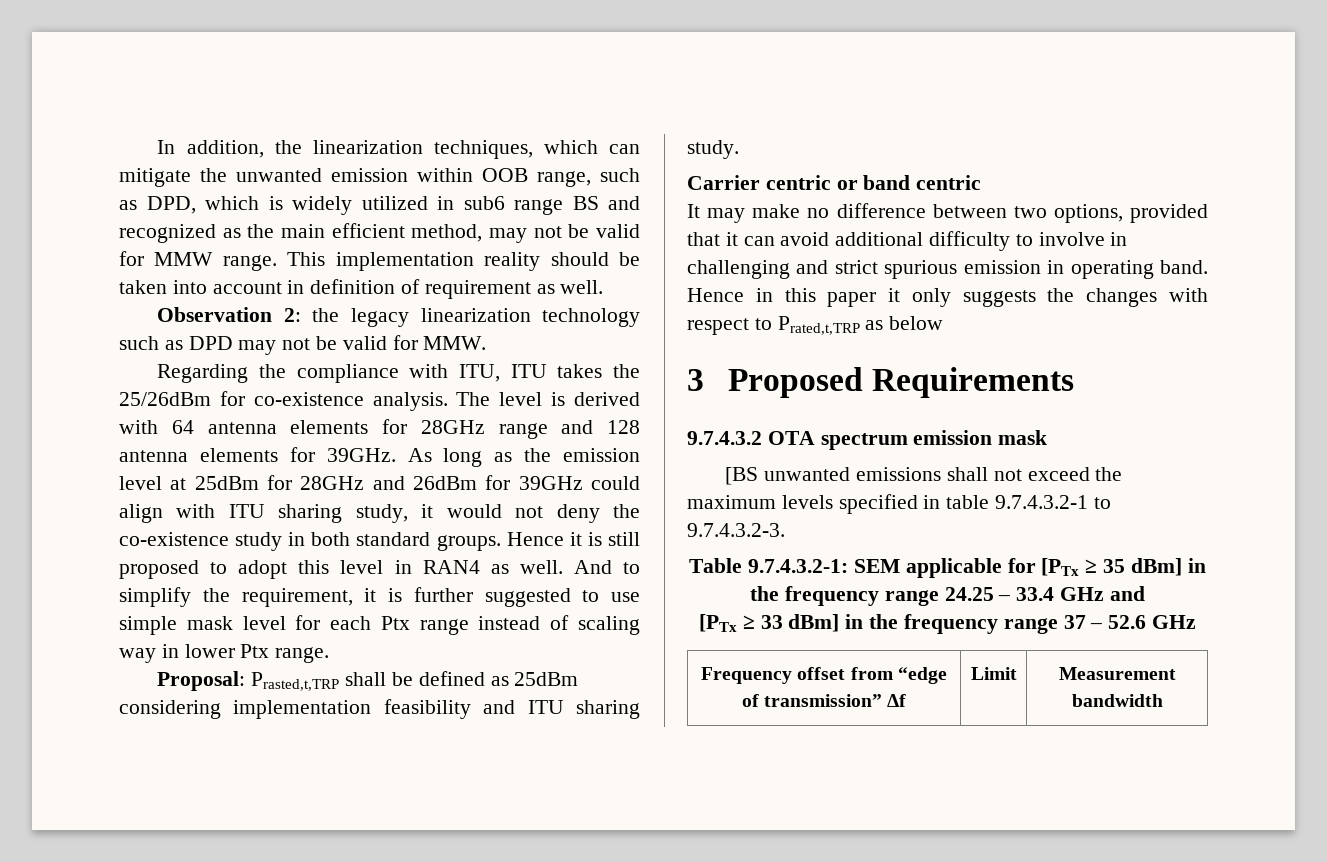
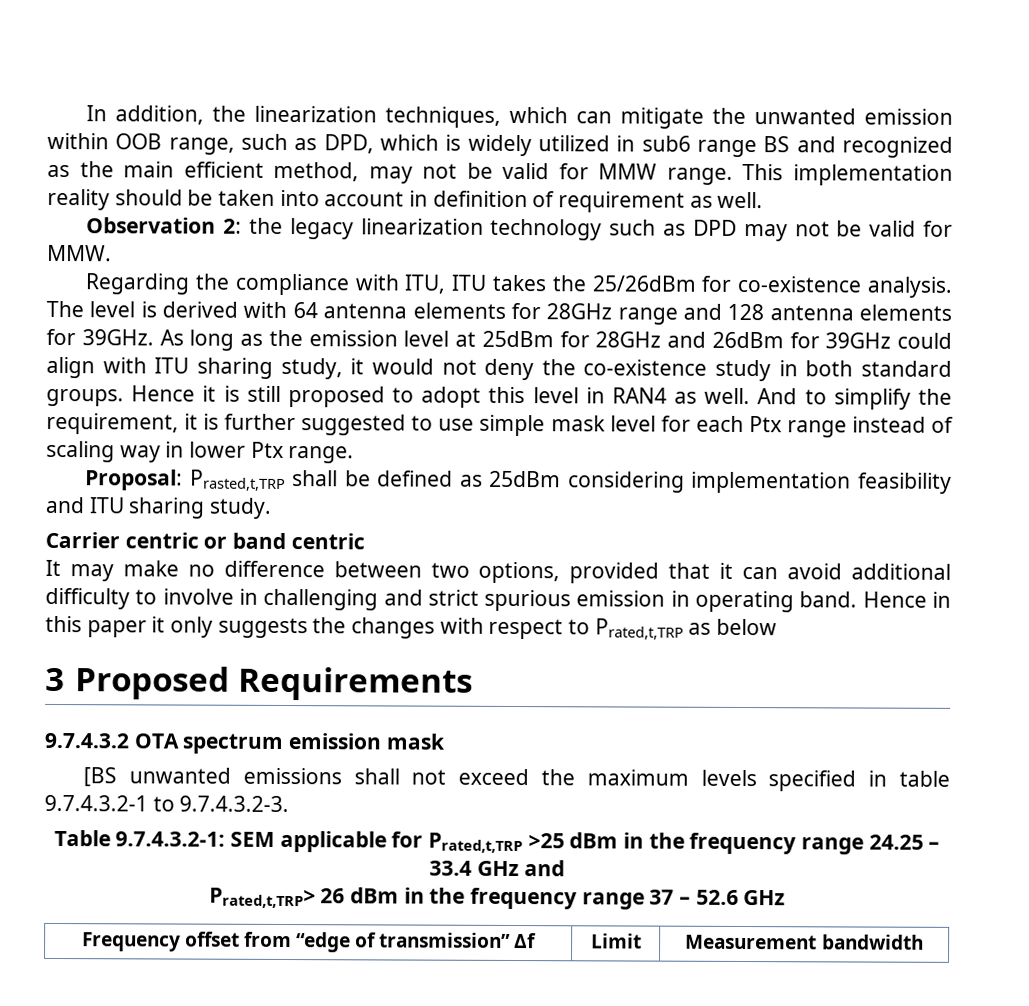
- Table 9.7.4.3.2-1: SEM applicable for [PTx ≥ 35 dBm] in the frequency range 24.25 – 33.4 GHz and
+ Table 9.7.4.3.2-1: SEM applicable for Prated,t,TRP >25 dBm in the frequency range 24.25 – 33.4 GHz and
- [PTx ≥ 33 dBm] in the frequency range 37 – 52.6 GHz
+ Prated,t,TRP> 26 dBm in the frequency range 37 – 52.6 GHz

